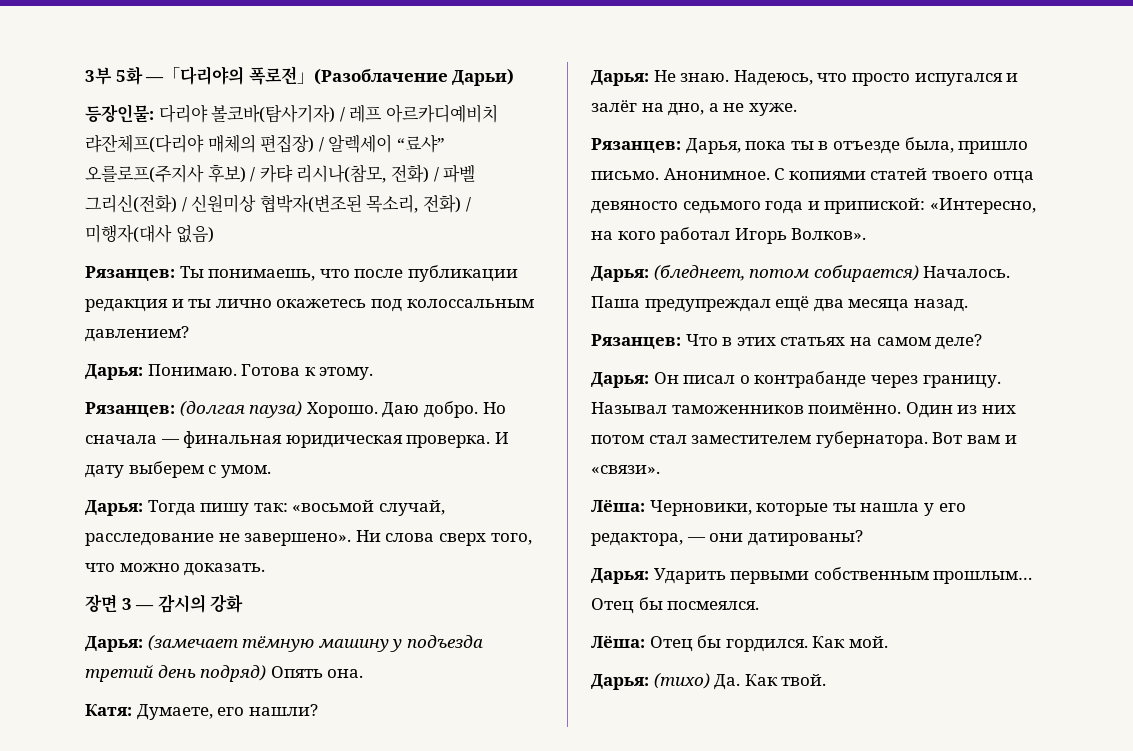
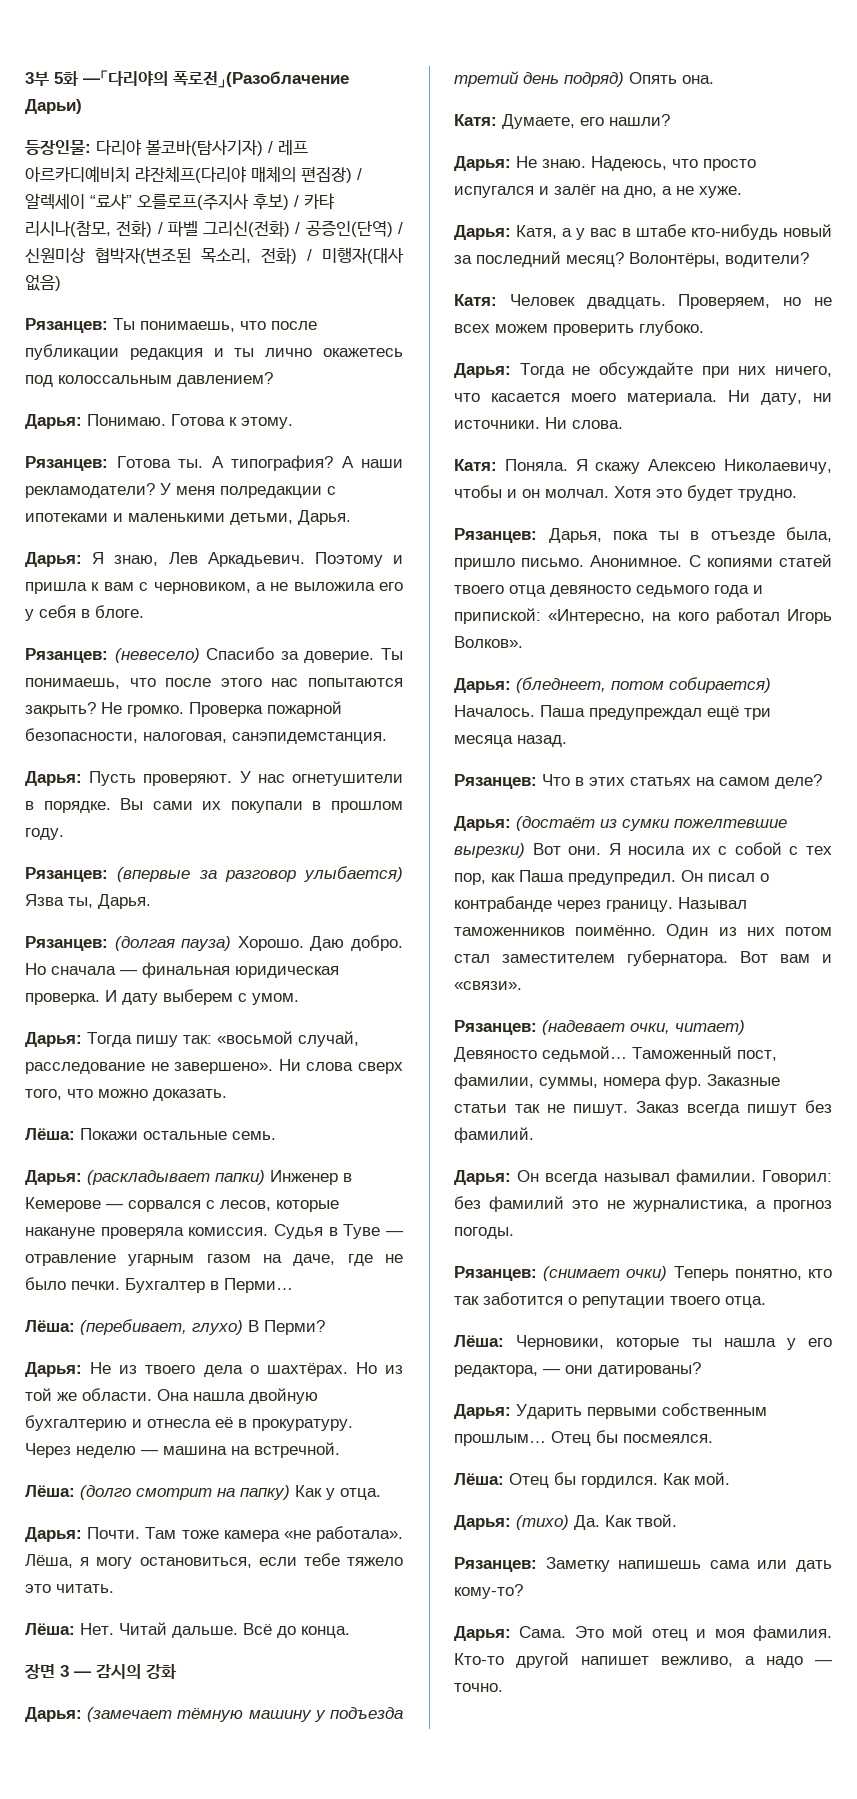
- 등장인물: 다리야 볼코바(탐사기자) / 레프 아르카디예비치 랴잔체프(다리야 매체의 편집장) / 알렉세이 “료샤” 오를로프(주지사 후보) / 카탸 리시나(참모, 전화) / 파벨 그리신(전화) / 신원미상 협박자(변조된 목소리, 전화) / 미행자(대사 없음)
+ 등장인물: 다리야 볼코바(탐사기자) / 레프 아르카디예비치 랴잔체프(다리야 매체의 편집장) / 알렉세이 “료샤” 오를로프(주지사 후보) / 카탸 리시나(참모, 전화) / 파벨 그리신(전화) / 공증인(단역) / 신원미상 협박자(변조된 목소리, 전화) / 미행자(대사 없음)
+ Рязанцев: Готова ты. А типография? А наши рекламодатели? У меня полредакции с ипотеками и маленькими детьми, Дарья.
+ Дарья: Я знаю, Лев Аркадьевич. Поэтому и пришла к вам с черновиком, а не выложила его у себя в блоге.
+ Рязанцев: (невесело) Спасибо за доверие. Ты понимаешь, что после этого нас попытаются закрыть? Не громко. Проверка пожарной безопасности, налоговая, санэпидемстанция.
+ Дарья: Пусть проверяют. У нас огнетушители в порядке. Вы сами их покупали в прошлом году.
+ Рязанцев: (впервые за разговор улыбается) Язва ты, Дарья.
+ Лёша: Покажи остальные семь.
+ Дарья: (раскладывает папки) Инженер в Кемерове — сорвался с лесов, которые накануне проверяла комиссия. Судья в Туве — отравление угарным газом на даче, где не было печки. Бухгалтер в Перми…
+ Лёша: (перебивает, глухо) В Перми?
+ Дарья: Не из твоего дела о шахтёрах. Но из той же области. Она нашла двойную бухгалтерию и отнесла её в прокуратуру. Через неделю — машина на встречной.
+ Лёша: (долго смотрит на папку) Как у отца.
+ Дарья: Почти. Там тоже камера «не работала». Лёша, я могу остановиться, если тебе тяжело это читать.
+ Лёша: Нет. Читай дальше. Всё до конца.
+ Дарья: Катя, а у вас в штабе кто-нибудь новый за последний месяц? Волонтёры, водители?
+ Катя: Человек двадцать. Проверяем, но не всех можем проверить глубоко.
+ Дарья: Тогда не обсуждайте при них ничего, что касается моего материала. Ни дату, ни источники. Ни слова.
+ Катя: Поняла. Я скажу Алексею Николаевичу, чтобы и он молчал. Хотя это будет трудно.
- Паша предупреждал ещё два месяца назад.
+ Паша предупреждал ещё три месяца назад.
- Дарья: Он писал о контрабанде через границу.
+ Дарья: (достаёт из сумки пожелтевшие вырезки) Вот они. Я носила их с собой с тех пор, как Паша предупредил. Он писал о контрабанде через границу.
+ Рязанцев: (надевает очки, читает) Девяносто седьмой… Таможенный пост, фамилии, суммы, номера фур. Заказные статьи так не пишут. Заказ всегда пишут без фамилий.
+ Дарья: Он всегда называл фамилии. Говорил: без фамилий это не журналистика, а прогноз погоды.
+ Рязанцев: (снимает очки) Теперь понятно, кто так заботится о репутации твоего отца.
+ Рязанцев: Заметку напишешь сама или дать кому-то?
+ Дарья: Сама. Это мой отец и моя фамилия. Кто-то другой напишет вежливо, а надо — точно.

